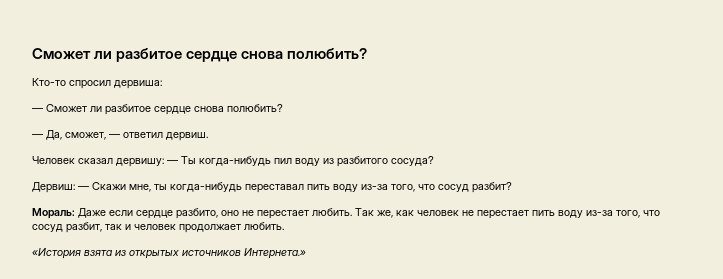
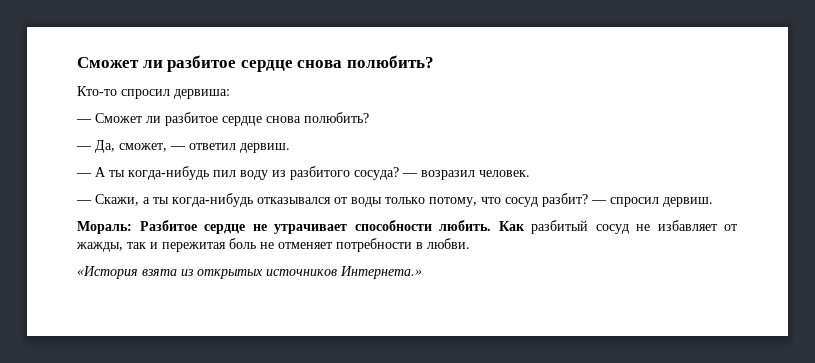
- Человек сказал дервишу: — Ты когда-нибудь пил воду из разбитого сосуда?
- Дервиш: — Скажи мне, ты когда-нибудь переставал пить воду из-за того, что сосуд разбит?
- Мораль: Даже если сердце разбито, оно не перестает любить. Так же, как человек не перестает пить воду из-за того, что сосуд разбит, так и человек продолжает любить.
+ — А ты когда-нибудь пил воду из разбитого сосуда? — возразил человек.
+ — Скажи, а ты когда-нибудь отказывался от воды только потому, что сосуд разбит? — спросил дервиш.
+ Мораль: Разбитое сердце не утрачивает способности любить. Как разбитый сосуд не избавляет от жажды, так и пережитая боль не отменяет потребности в любви.

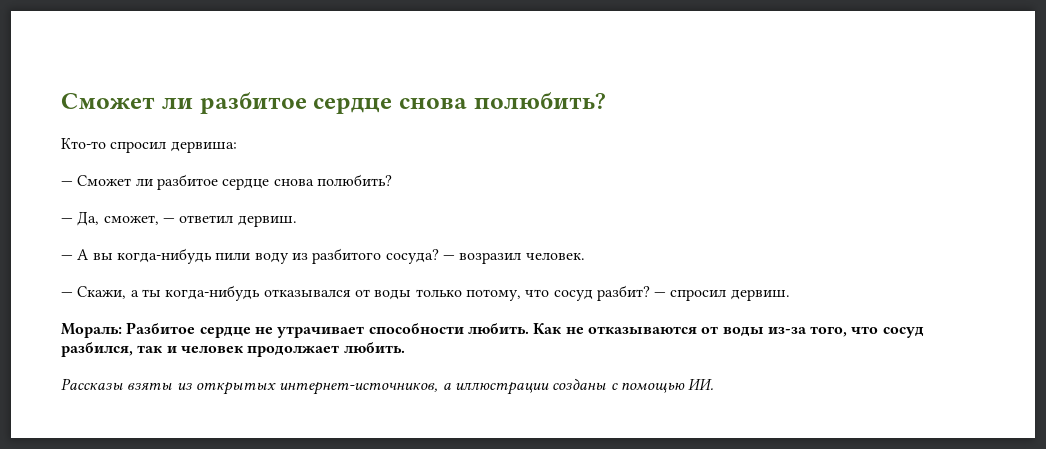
- — А ты когда-нибудь пил воду из разбитого сосуда?
+ — А вы когда-нибудь пили воду из разбитого сосуда?
- Как разбитый сосуд не избавляет от жажды, так и пережитая боль не отменяет потребности в любви.
- «История взята из открытых источников Интернета.»
+ Как не отказываются от воды из-за того, что сосуд разбился, так и человек продолжает любить.
+ Рассказы взяты из открытых интернет-источников, а иллюстрации созданы с помощью ИИ.

